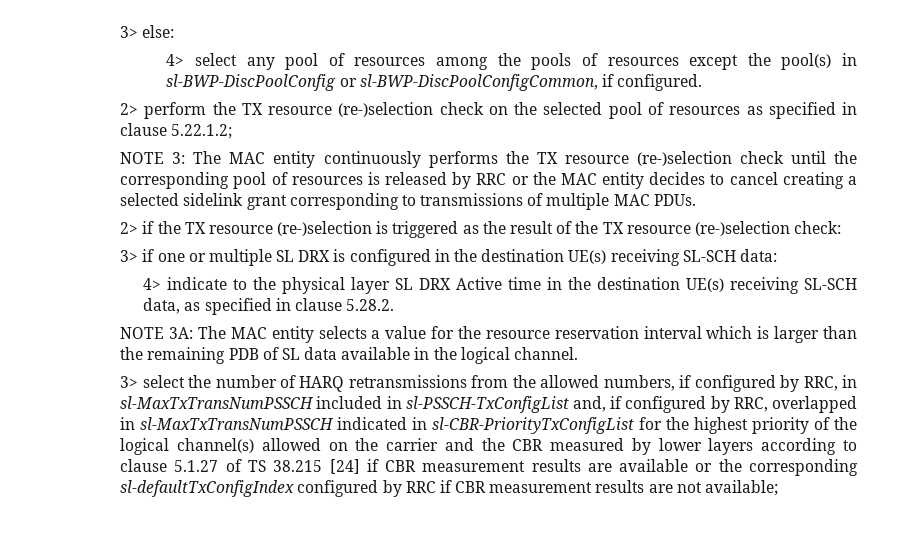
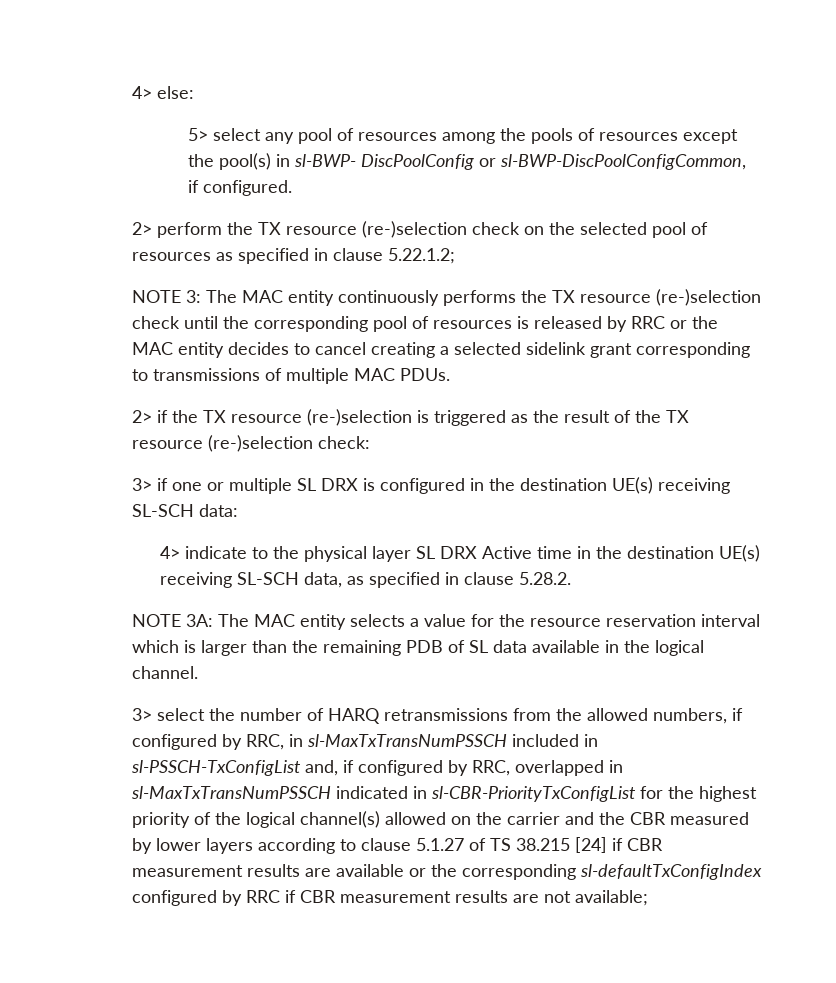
- 3> else:
+ 4> else:
- 4> select any pool of resources among the pools of resources except the pool(s) in sl-BWP-DiscPoolConfig or sl-BWP-DiscPoolConfigCommon, if configured.
+ 5> select any pool of resources among the pools of resources except the pool(s) in sl-BWP- DiscPoolConfig or sl-BWP-DiscPoolConfigCommon, if configured.

